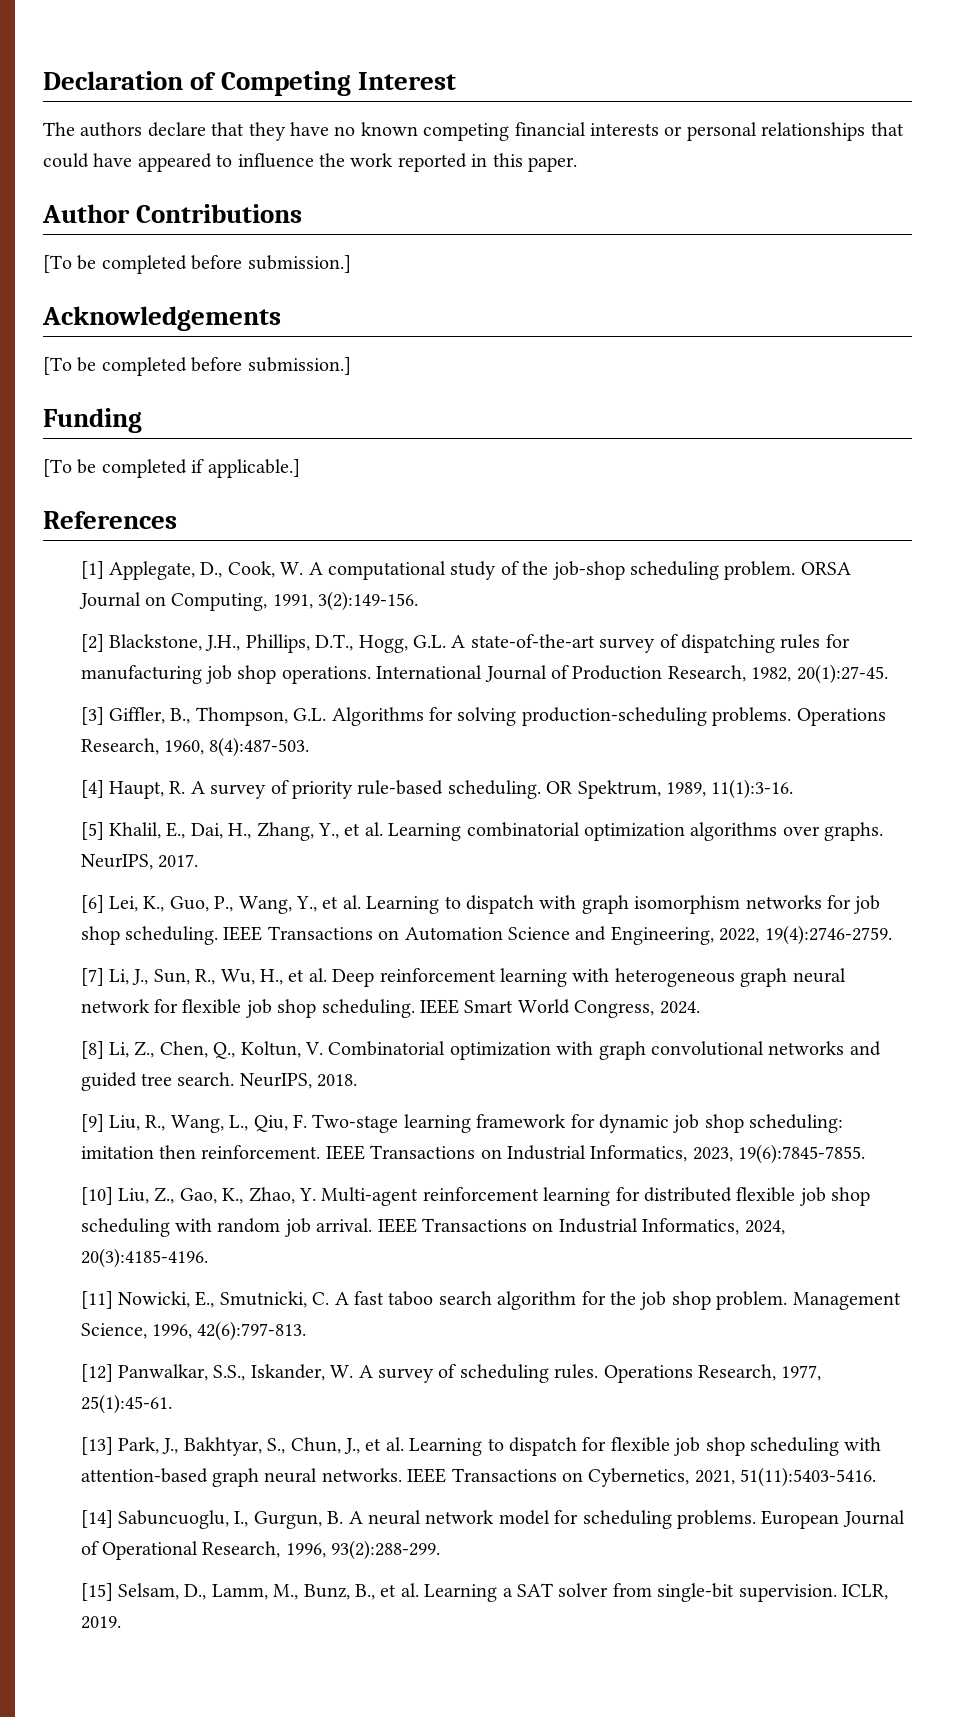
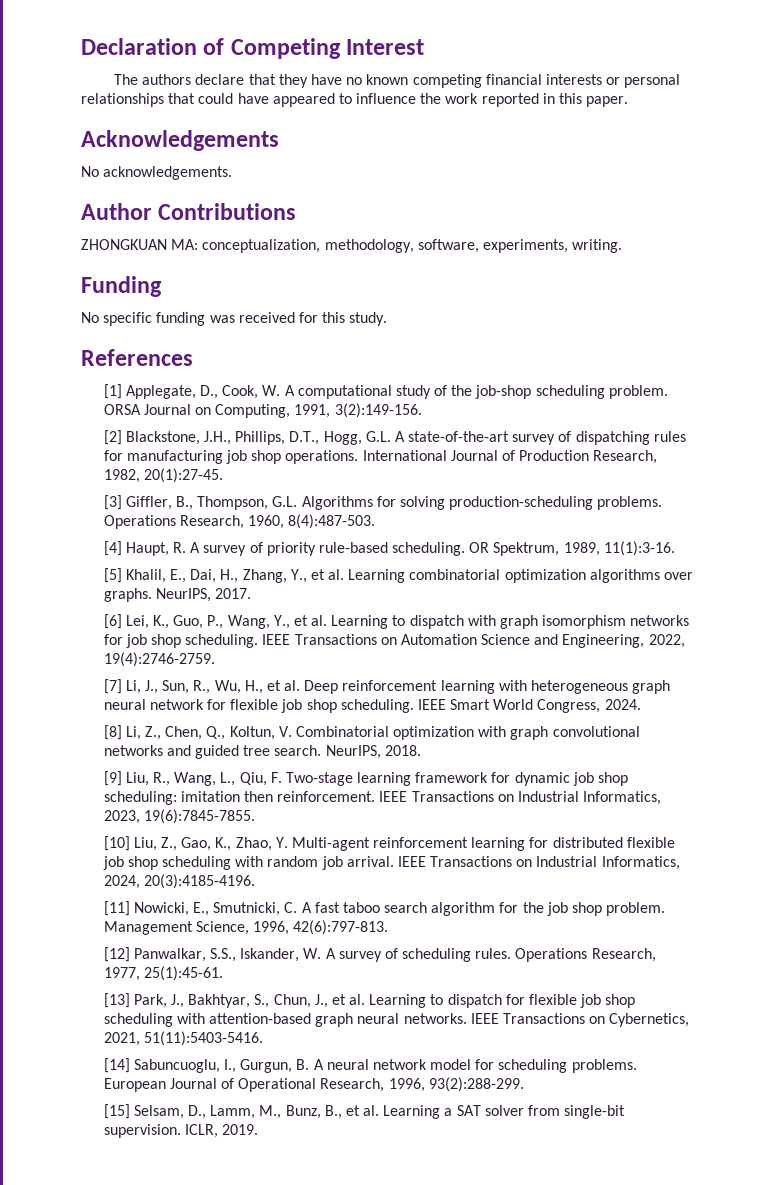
+ Acknowledgements
+ No acknowledgements.
  Author Contributions
- [To be completed before submission.]
- Acknowledgements
- [To be completed before submission.]
+ ZHONGKUAN MA: conceptualization, methodology, software, experiments, writing.
  Funding
- [To be completed if applicable.]
+ No specific funding was received for this study.

